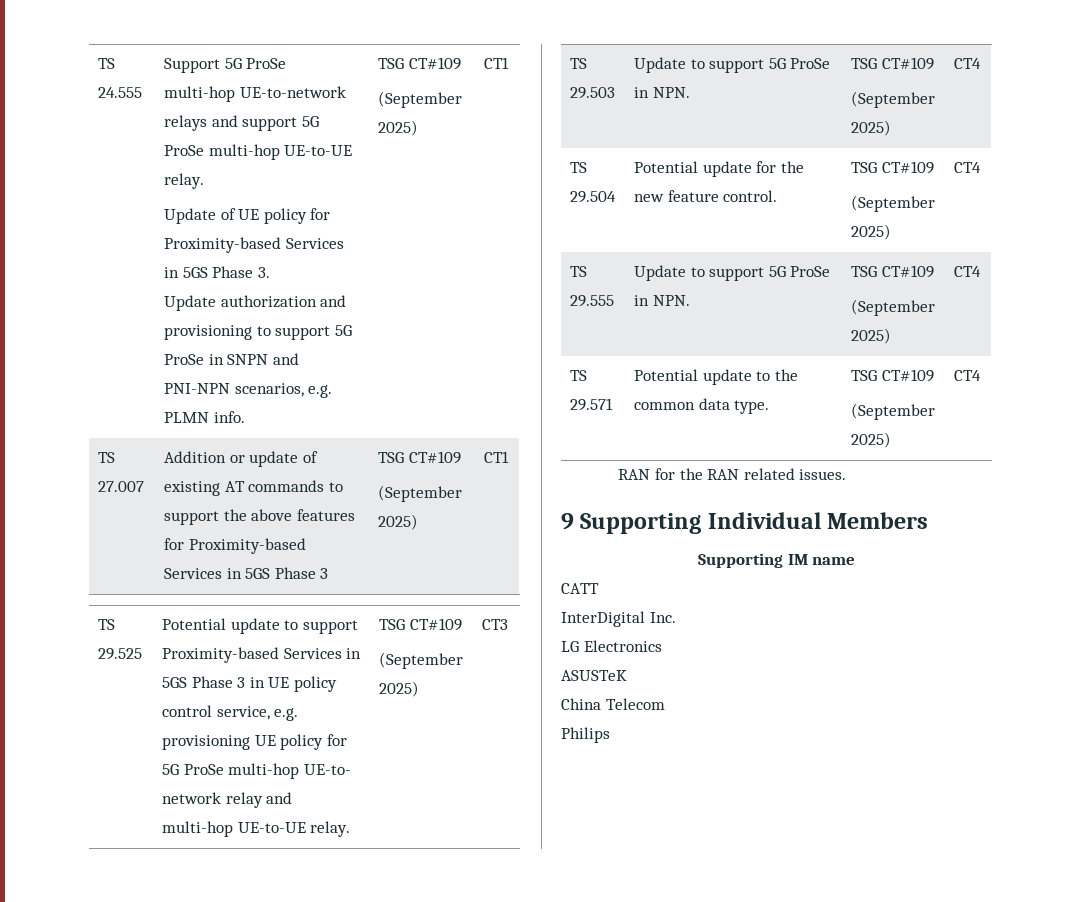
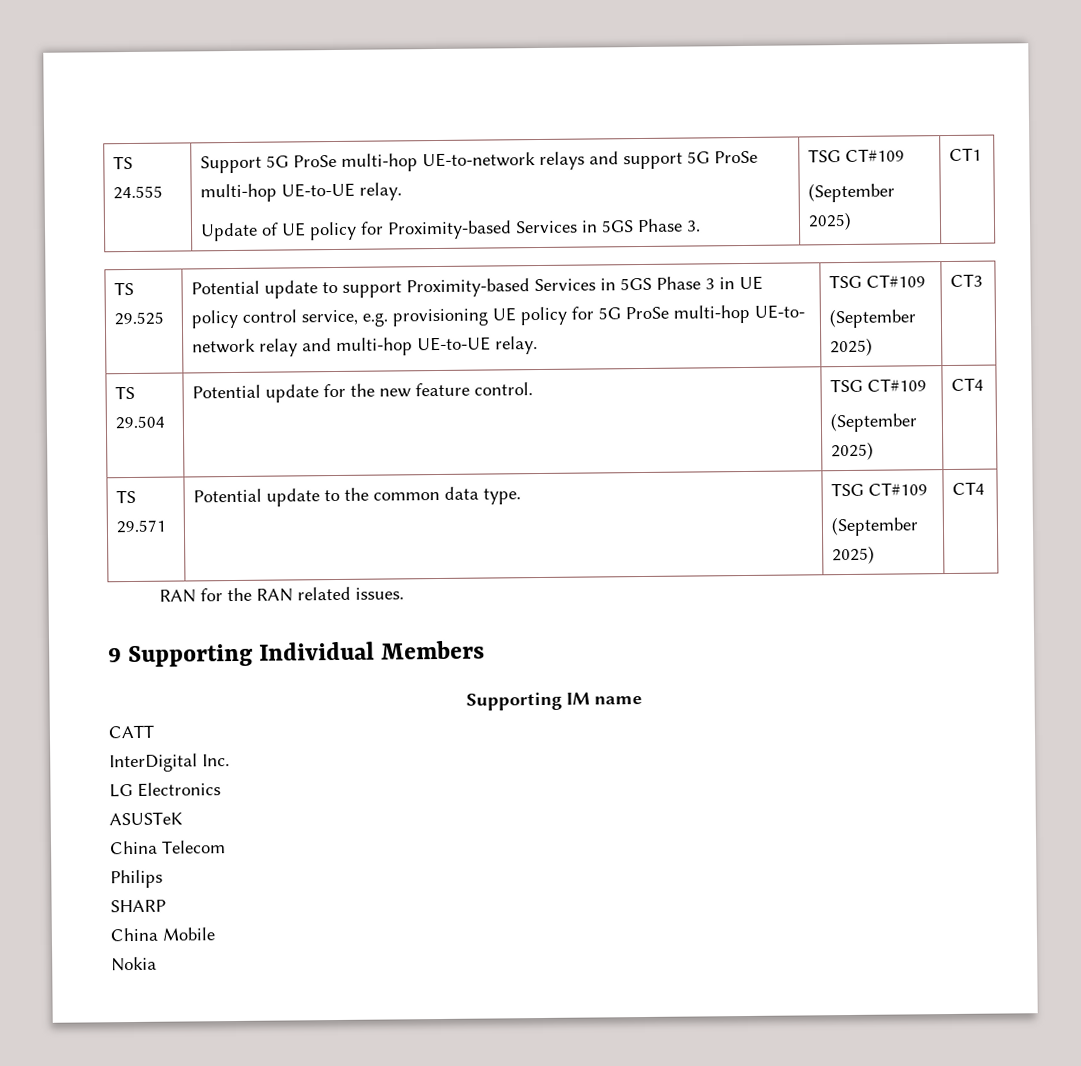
- Update of UE policy for Proximity-based Services in 5GS Phase 3.
- Update authorization and provisioning to support 5G ProSe in SNPN and PNI-NPN scenarios, e.g. PLMN info. | TSG CT#109
- (September 2025) | CT1
- TS 27.007 | Addition or update of existing AT commands to support the above features for Proximity-based Services in 5GS Phase 3 | TSG CT#109
+ Update of UE policy for Proximity-based Services in 5GS Phase 3. | TSG CT#109
- TS 29.503 | Update to support 5G ProSe in NPN. | TSG CT#109
- (September 2025) | CT4
- TS 29.555 | Update to support 5G ProSe in NPN. | TSG CT#109
- (September 2025) | CT4
+ SHARP
+ China Mobile
+ Nokia

